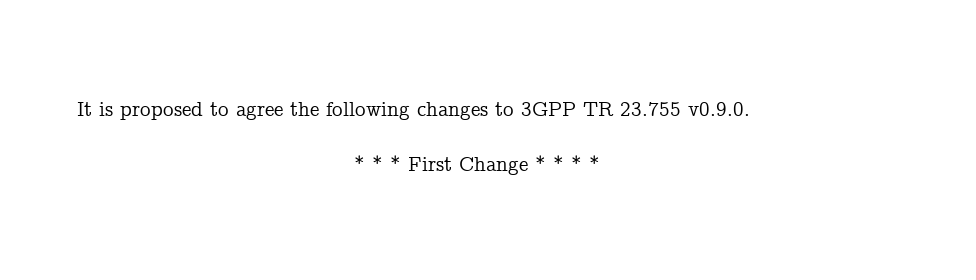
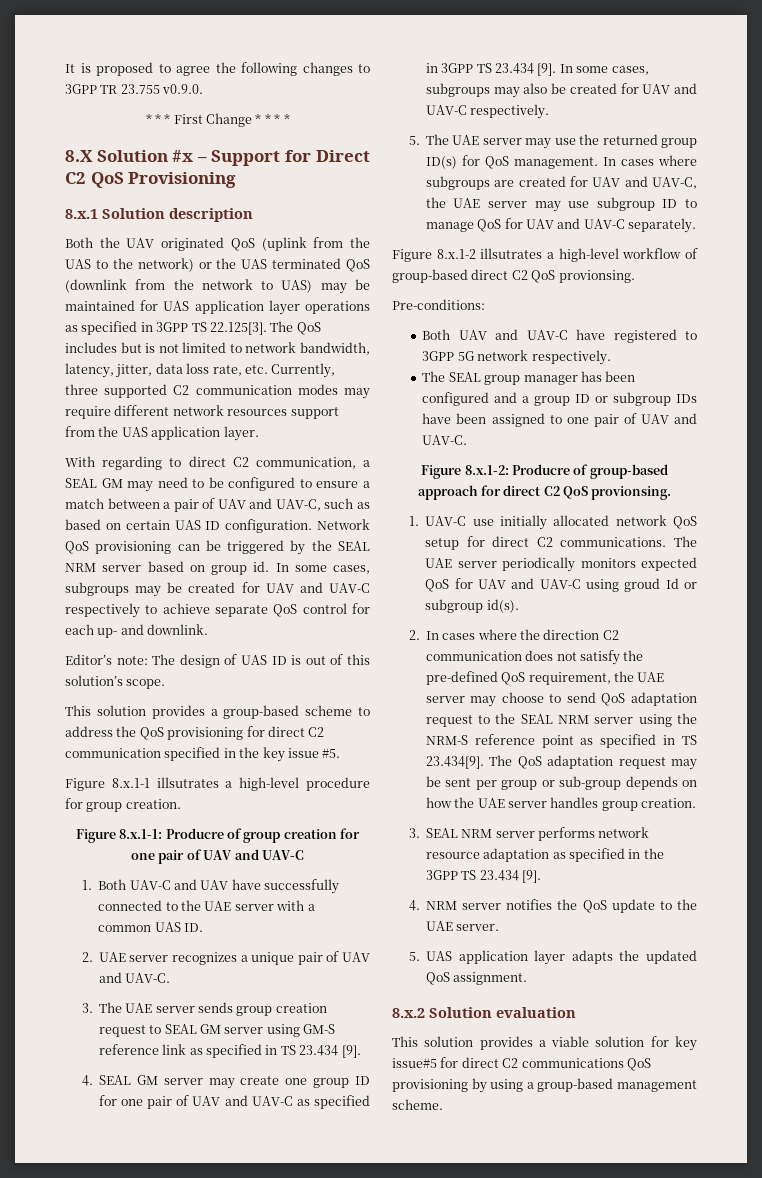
+ 8.X Solution #x – Support for Direct C2 QoS Provisioning
+ 8.x.1 Solution description
+ Both the UAV originated QoS (uplink from the UAS to the network) or the UAS terminated QoS (downlink from the network to UAS) may be maintained for UAS application layer operations as specified in 3GPP TS 22.125[3]. The QoS includes but is not limited to network bandwidth, latency, jitter, data loss rate, etc. Currently, three supported C2 communication modes may require different network resources support from the UAS application layer.
+ With regarding to direct C2 communication, a SEAL GM may need to be configured to ensure a match between a pair of UAV and UAV-C, such as based on certain UAS ID configuration. Network QoS provisioning can be triggered by the SEAL NRM server based on group id. In some cases, subgroups may be created for UAV and UAV-C respectively to achieve separate QoS control for each up- and downlink.
+ Editor’s note: The design of UAS ID is out of this solution’s scope.
+ This solution provides a group-based scheme to address the QoS provisioning for direct C2 communication specified in the key issue #5.
+ Figure 8.x.1-1 illsutrates a high-level procedure for group creation.
+ Figure 8.x.1-1: Producre of group creation for one pair of UAV and UAV-C
+ 1. Both UAV-C and UAV have successfully connected to the UAE server with a common UAS ID.
+ 2. UAE server recognizes a unique pair of UAV and UAV-C.
+ 3. The UAE server sends group creation request to SEAL GM server using GM-S reference link as specified in TS 23.434 [9].
+ 4. SEAL GM server may create one group ID for one pair of UAV and UAV-C as specified in 3GPP TS 23.434 [9]. In some cases, subgroups may also be created for UAV and UAV-C respectively.
+ 5. The UAE server may use the returned group ID(s) for QoS management. In cases where subgroups are created for UAV and UAV-C, the UAE server may use subgroup ID to manage QoS for UAV and UAV-C separately.
+ Figure 8.x.1-2 illsutrates a high-level workflow of group-based direct C2 QoS provionsing.
+ Pre-conditions:
+ Both UAV and UAV-C have registered to 3GPP 5G network respectively.
+ The SEAL group manager has been configured and a group ID or subgroup IDs have been assigned to one pair of UAV and UAV-C.
+ Figure 8.x.1-2: Producre of group-based approach for direct C2 QoS provionsing.
+ 1. UAV-C use initially allocated network QoS setup for direct C2 communications. The UAE server periodically monitors expected QoS for UAV and UAV-C using groud Id or subgroup id(s).
+ 2. In cases where the direction C2 communication does not satisfy the pre-defined QoS requirement, the UAE server may choose to send QoS adaptation request to the SEAL NRM server using the NRM-S reference point as specified in TS 23.434[9]. The QoS adaptation request may be sent per group or sub-group depends on how the UAE server handles group creation.
+ 3. SEAL NRM server performs network resource adaptation as specified in the 3GPP TS 23.434 [9].
+ 4. NRM server notifies the QoS update to the UAE server.
+ 5. UAS application layer adapts the updated QoS assignment.
+ 8.x.2 Solution evaluation
+ This solution provides a viable solution for key issue#5 for direct C2 communications QoS provisioning by using a group-based management scheme.

